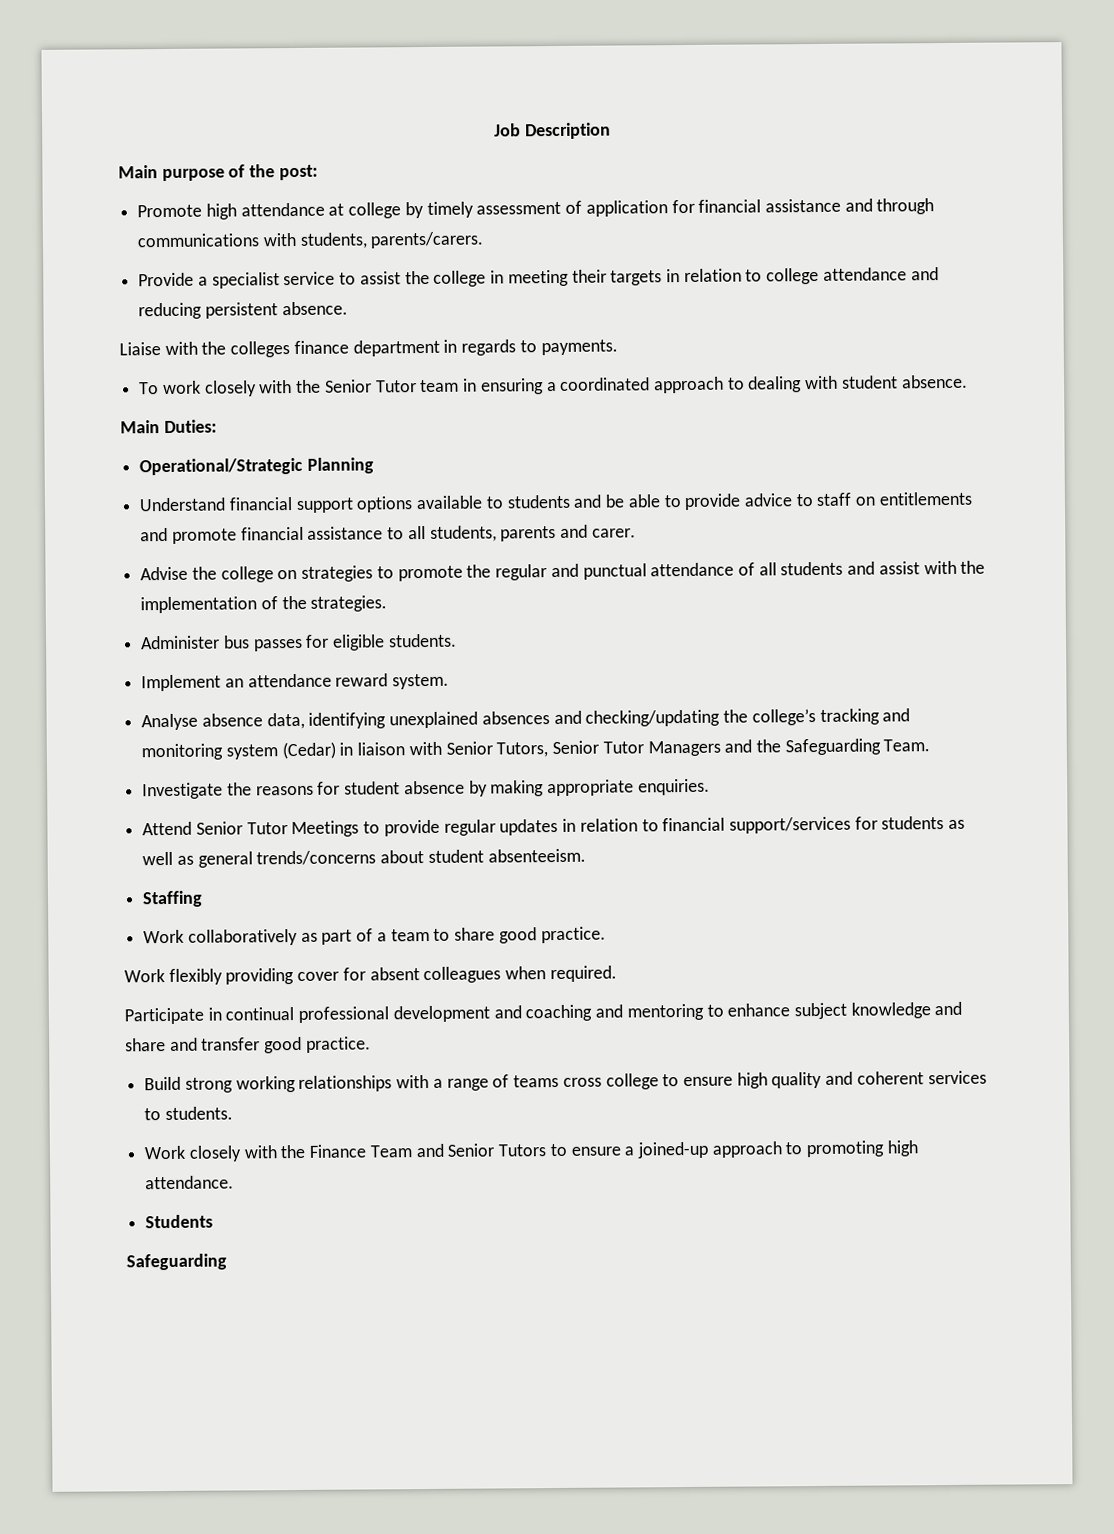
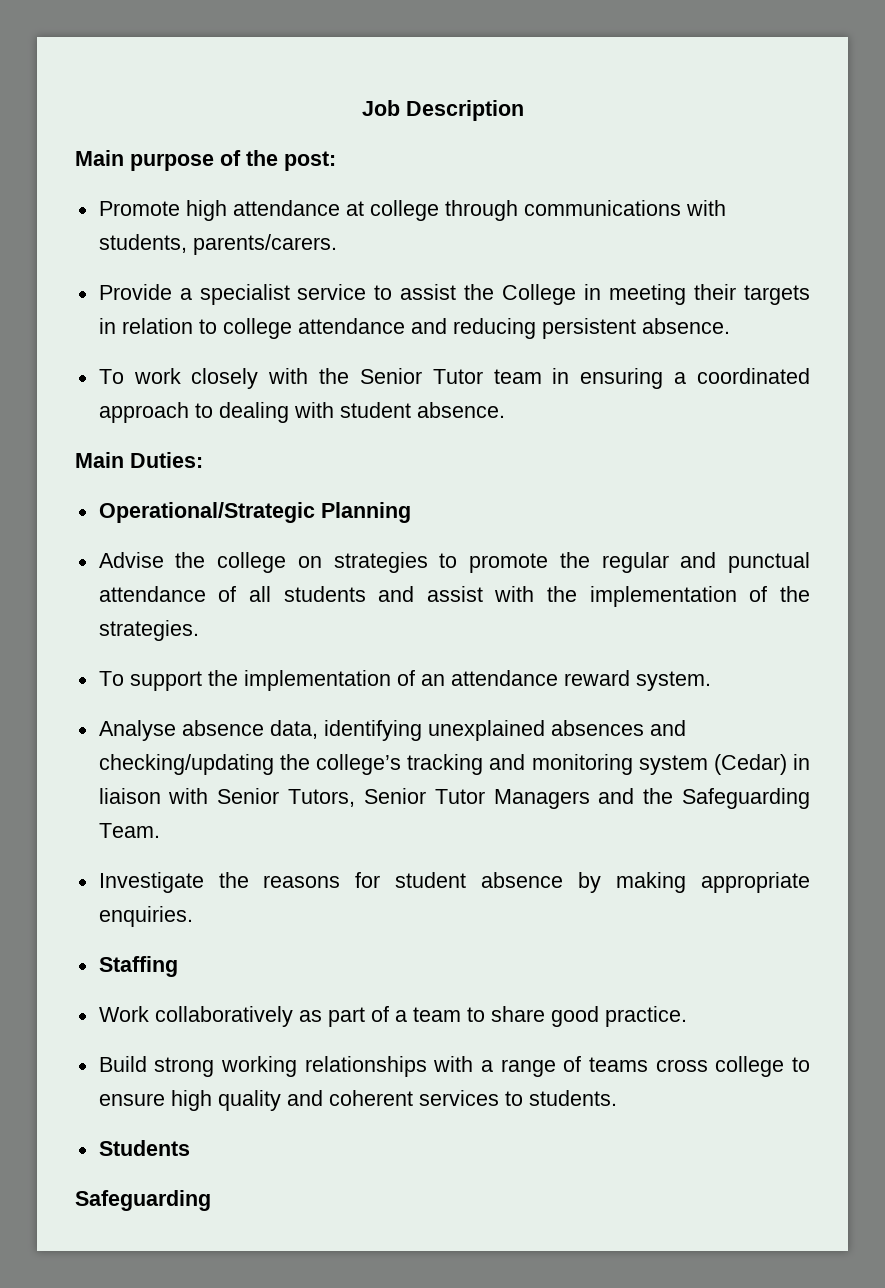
- Promote high attendance at college by timely assessment of application for financial assistance and through communications with students, parents/carers.
+ Promote high attendance at college through communications with students, parents/carers.
- Provide a specialist service to assist the college in meeting their targets in relation to college attendance and reducing persistent absence.
+ Provide a specialist service to assist the College in meeting their targets in relation to college attendance and reducing persistent absence.
- Liaise with the colleges finance department in regards to payments.
- Understand financial support options available to students and be able to provide advice to staff on entitlements and promote financial assistance to all students, parents and carer.
- Administer bus passes for eligible students.
- Implement an attendance reward system.
+ To support the implementation of an attendance reward system.
- Attend Senior Tutor Meetings to provide regular updates in relation to financial support/services for students as well as general trends/concerns about student absenteeism.
- Work flexibly providing cover for absent colleagues when required.
- Participate in continual professional development and coaching and mentoring to enhance subject knowledge and share and transfer good practice.
- Work closely with the Finance Team and Senior Tutors to ensure a joined-up approach to promoting high attendance.

